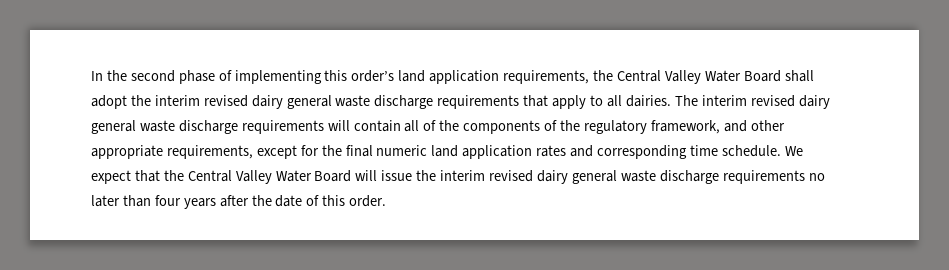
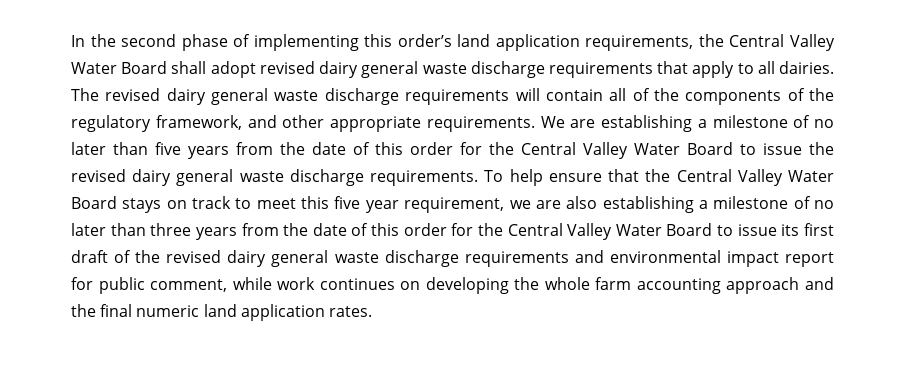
- In the second phase of implementing this order’s land application requirements, the Central Valley Water Board shall adopt the interim revised dairy general waste discharge requirements that apply to all dairies.
+ In the second phase of implementing this order’s land application requirements, the Central Valley Water Board shall adopt revised dairy general waste discharge requirements that apply to all dairies.
- The interim revised dairy general waste discharge requirements will contain all of the components of the regulatory framework, and other appropriate requirements, except for the final numeric land application rates and corresponding time schedule. We expect that the Central Valley Water Board will issue the interim revised dairy general waste discharge requirements no later than four years after the date of this order.
+ The revised dairy general waste discharge requirements will contain all of the components of the regulatory framework, and other appropriate requirements. We are establishing a milestone of no later than five years from the date of this order for the Central Valley Water Board to issue the revised dairy general waste discharge requirements. To help ensure that the Central Valley Water Board stays on track to meet this five year requirement, we are also establishing a milestone of no later than three years from the date of this order for the Central Valley Water Board to issue its first draft of the revised dairy general waste discharge requirements and environmental impact report for public comment, while work continues on developing the whole farm accounting approach and the final numeric land application rates.

